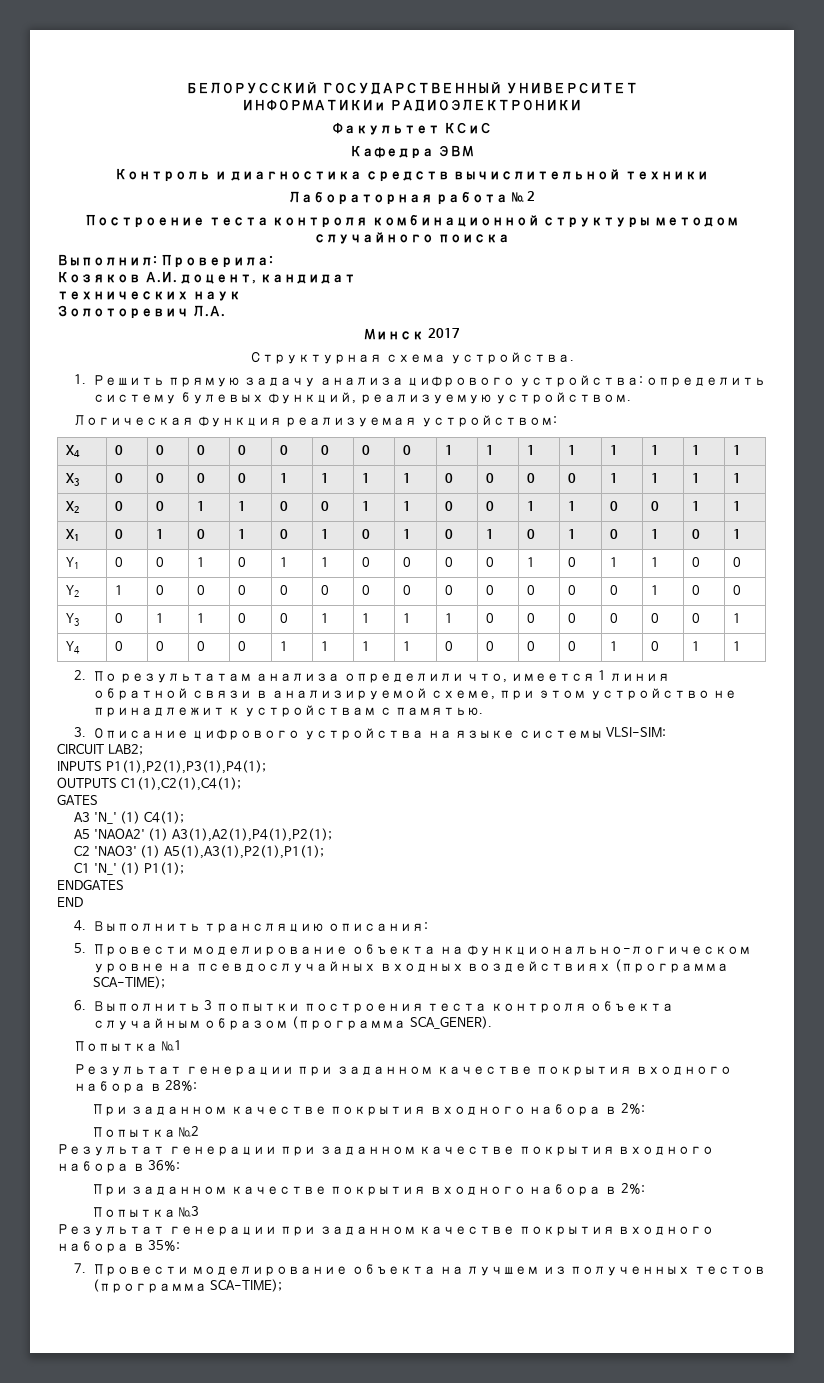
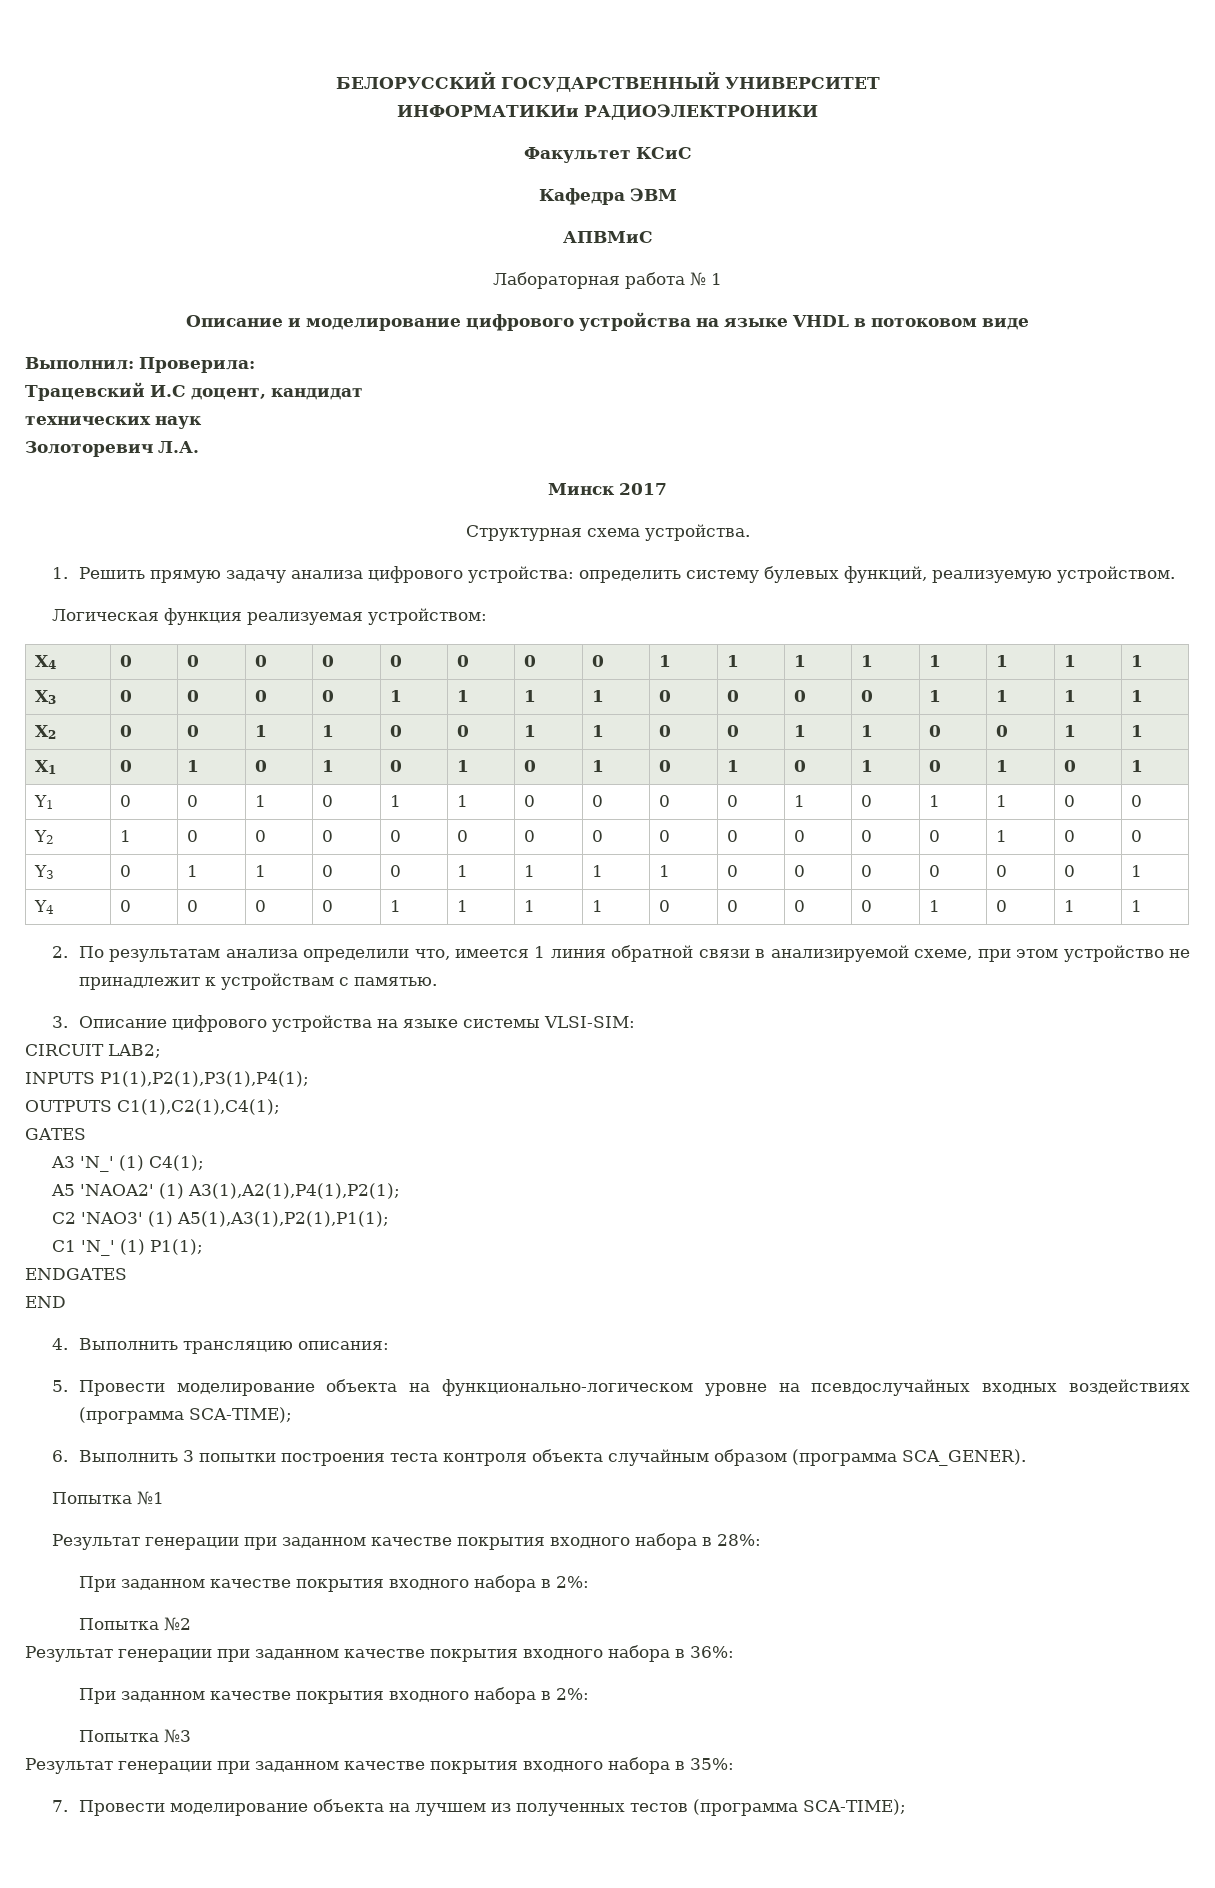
- Контроль и диагностика средств вычислительной техники
- Лабораторная работа № 2
- Построение теста контроля комбинационной структуры методом случайного поиска
+ АПВМиС
+ Лабораторная работа № 1
+ Описание и моделирование цифрового устройства на языке VHDL в потоковом виде
- Козяков А.И. доцент, кандидат
+ Трацевский И.С доцент, кандидат

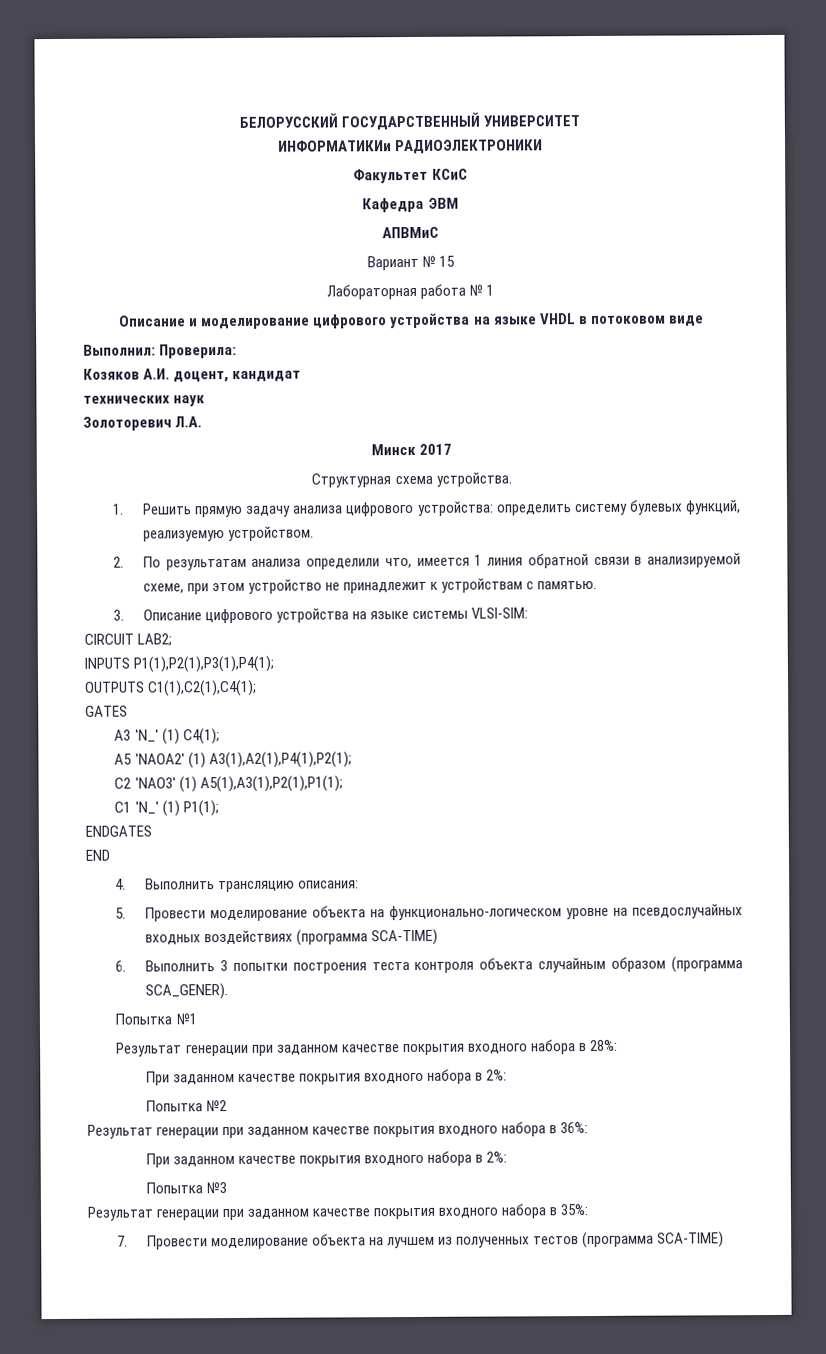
+ Вариант № 15
- Трацевский И.С доцент, кандидат
+ Козяков А.И. доцент, кандидат
- Логическая функция реализуемая устройством:
- X4 | 0 | 0 | 0 | 0 | 0 | 0 | 0 | 0 | 1 | 1 | 1 | 1 | 1 | 1 | 1 | 1
- X3 | 0 | 0 | 0 | 0 | 1 | 1 | 1 | 1 | 0 | 0 | 0 | 0 | 1 | 1 | 1 | 1
- X2 | 0 | 0 | 1 | 1 | 0 | 0 | 1 | 1 | 0 | 0 | 1 | 1 | 0 | 0 | 1 | 1
- X1 | 0 | 1 | 0 | 1 | 0 | 1 | 0 | 1 | 0 | 1 | 0 | 1 | 0 | 1 | 0 | 1
- Y1 | 0 | 0 | 1 | 0 | 1 | 1 | 0 | 0 | 0 | 0 | 1 | 0 | 1 | 1 | 0 | 0
- Y2 | 1 | 0 | 0 | 0 | 0 | 0 | 0 | 0 | 0 | 0 | 0 | 0 | 0 | 1 | 0 | 0
- Y3 | 0 | 1 | 1 | 0 | 0 | 1 | 1 | 1 | 1 | 0 | 0 | 0 | 0 | 0 | 0 | 1
- Y4 | 0 | 0 | 0 | 0 | 1 | 1 | 1 | 1 | 0 | 0 | 0 | 0 | 1 | 0 | 1 | 1
- 5. Провести моделирование объекта на функционально-логическом уровне на псевдослучайных входных воздействиях (программа SCA-TIME);
+ 5. Провести моделирование объекта на функционально-логическом уровне на псевдослучайных входных воздействиях (программа SCA-TIME)
- 7. Провести моделирование объекта на лучшем из полученных тестов (программа SCA-TIME);
+ 7. Провести моделирование объекта на лучшем из полученных тестов (программа SCA-TIME)

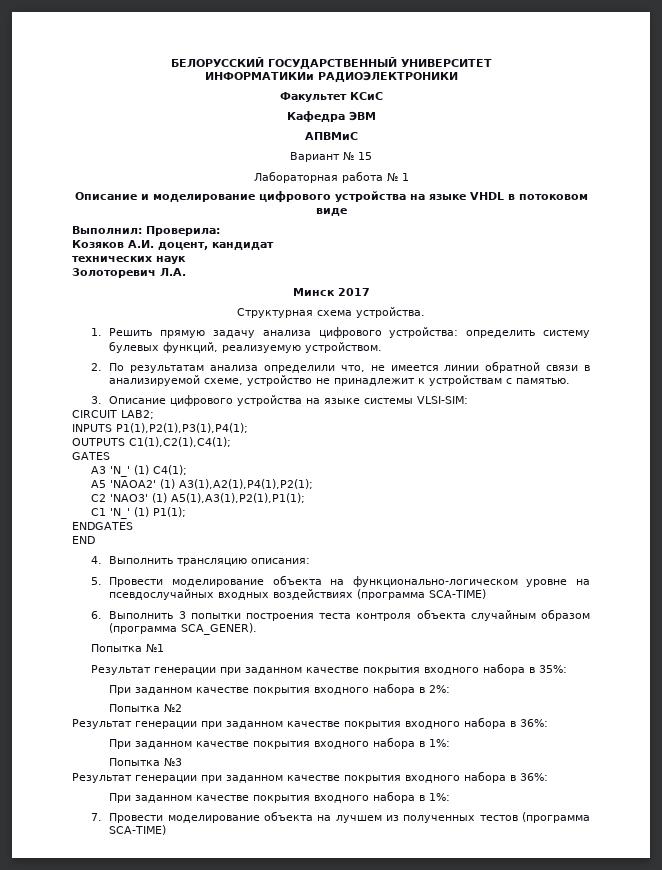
- 2. По результатам анализа определили что, имеется 1 линия обратной связи в анализируемой схеме, при этом устройство не принадлежит к устройствам с памятью.
+ 2. По результатам анализа определили что, не имеется линии обратной связи в анализируемой схеме, устройство не принадлежит к устройствам с памятью.
- Результат генерации при заданном качестве покрытия входного набора в 28%:
+ Результат генерации при заданном качестве покрытия входного набора в 35%:
  Попытка №2
  Результат генерации при заданном качестве покрытия входного набора в 36%:
- При заданном качестве покрытия входного набора в 2%:
+ При заданном качестве покрытия входного набора в 1%:
  Попытка №3
- Результат генерации при заданном качестве покрытия входного набора в 35%:
+ Результат генерации при заданном качестве покрытия входного набора в 36%:
+ При заданном качестве покрытия входного набора в 1%:

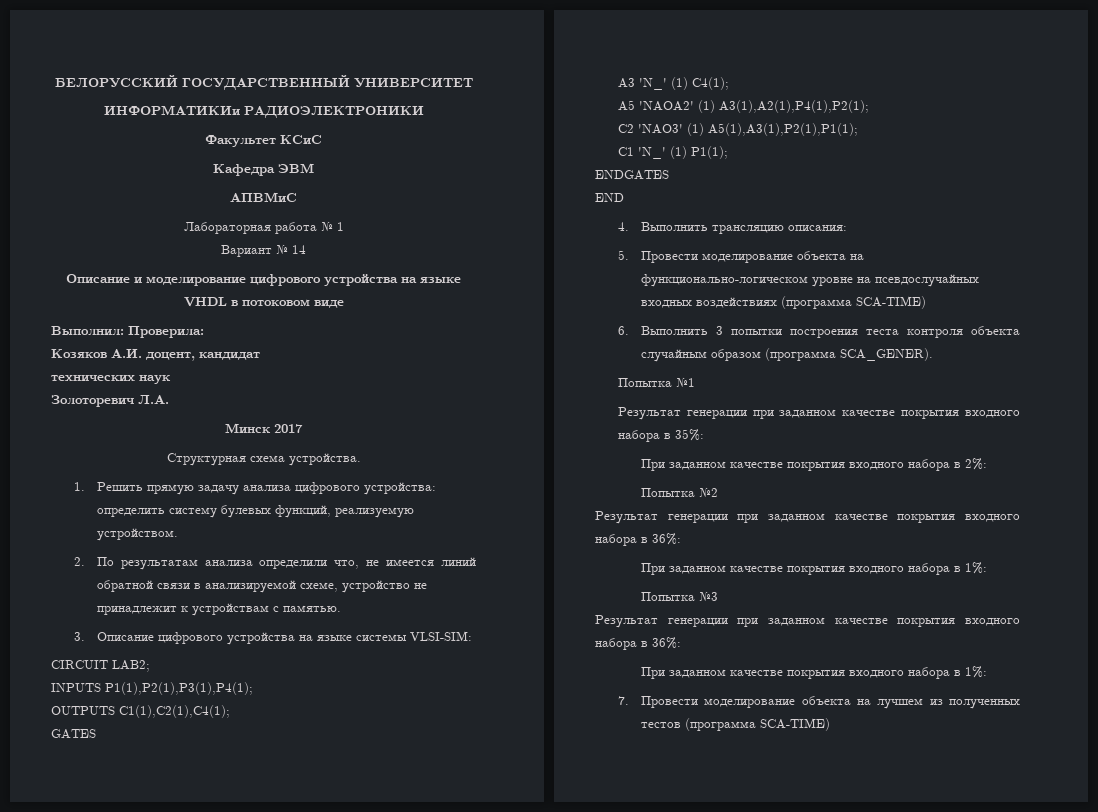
- Вариант № 15
+ Вариант № 14
- 2. По результатам анализа определили что, не имеется линии обратной связи в анализируемой схеме, устройство не принадлежит к устройствам с памятью.
+ 2. По результатам анализа определили что, не имеется линий обратной связи в анализируемой схеме, устройство не принадлежит к устройствам с памятью.

